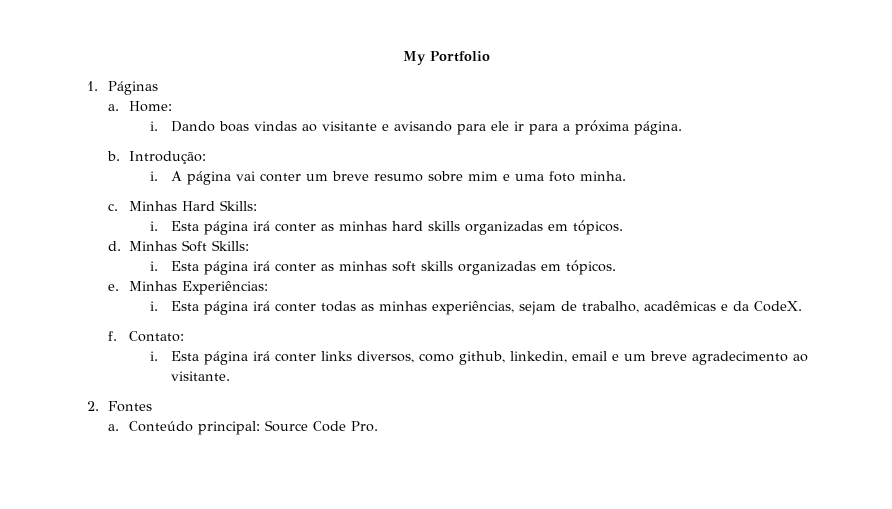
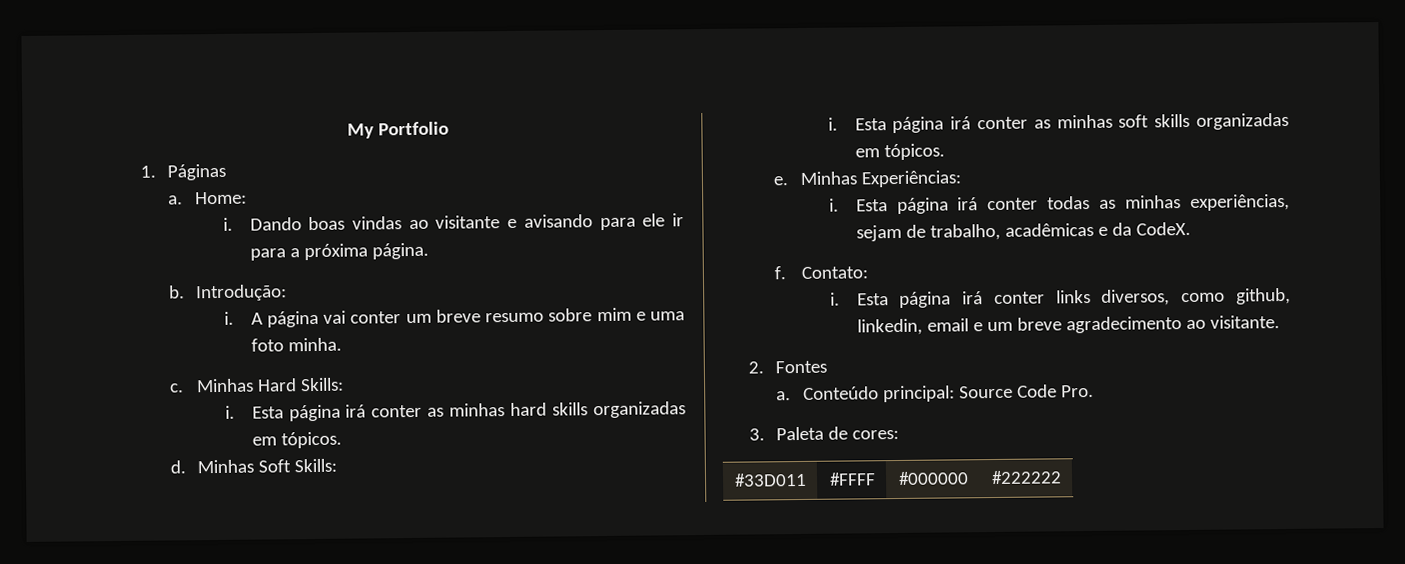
+ 3. Paleta de cores:
+ #33D011 | #FFFF | #000000 | #222222

